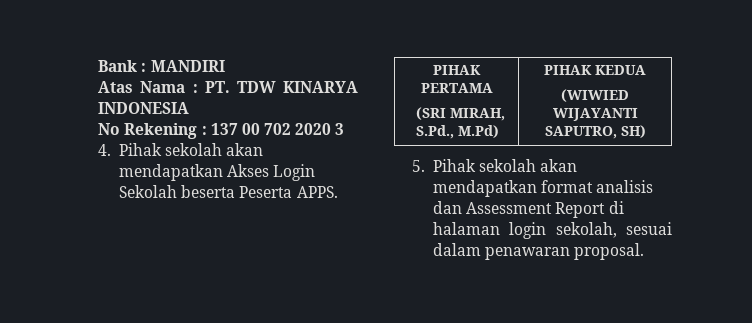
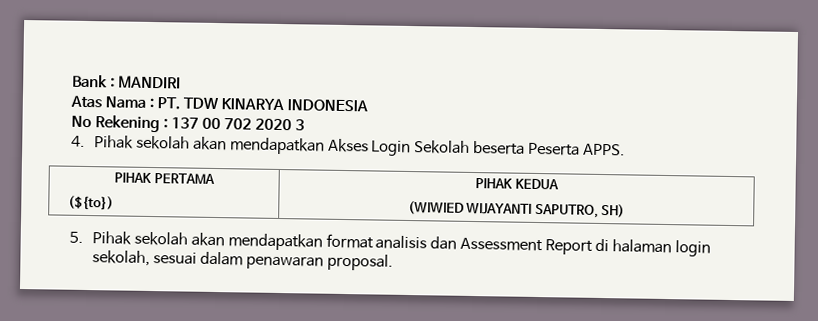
  PIHAK PERTAMA
- (SRI MIRAH, S.Pd., M.Pd) | PIHAK KEDUA
+ (${to}) | PIHAK KEDUA

